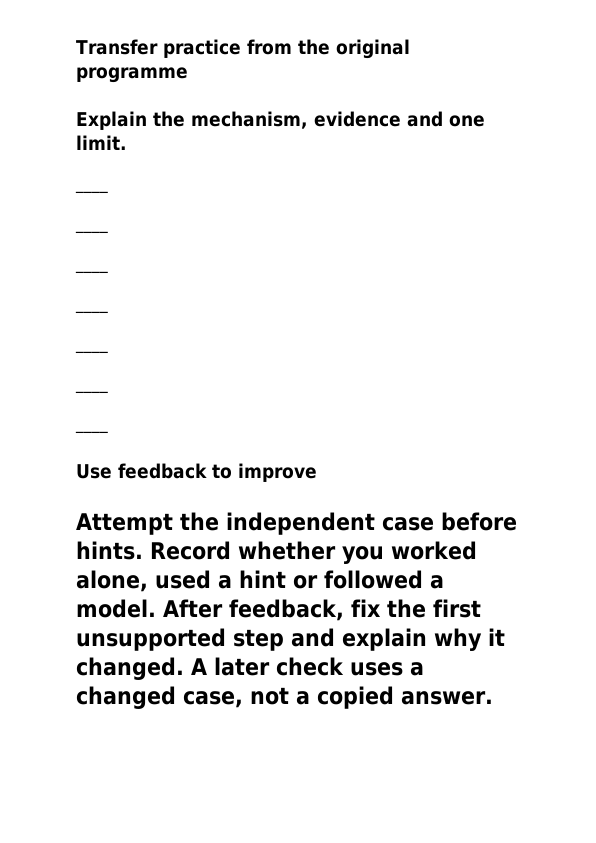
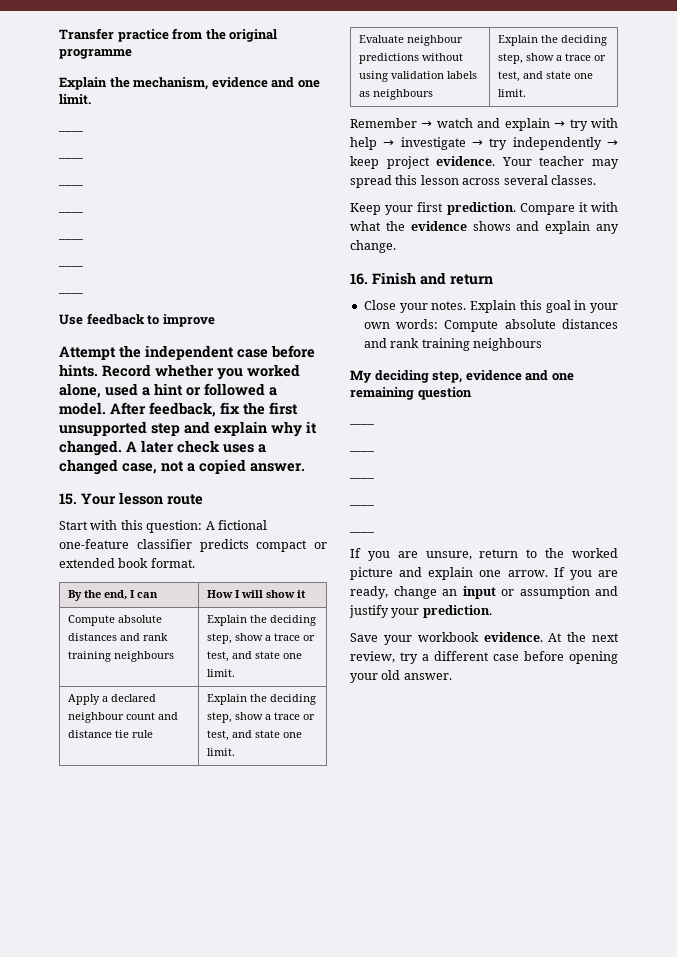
+ 15. Your lesson route
+ Start with this question: A fictional one-feature classifier predicts compact or extended book format.
+ By the end, I can | How I will show it
+ Compute absolute distances and rank training neighbours | Explain the deciding step, show a trace or test, and state one limit.
+ Apply a declared neighbour count and distance tie rule | Explain the deciding step, show a trace or test, and state one limit.
+ Evaluate neighbour predictions without using validation labels as neighbours | Explain the deciding step, show a trace or test, and state one limit.
+ Remember → watch and explain → try with help → investigate → try independently → keep project evidence. Your teacher may spread this lesson across several classes.
+ Keep your first prediction. Compare it with what the evidence shows and explain any change.
+ 16. Finish and return
+ Close your notes. Explain this goal in your own words: Compute absolute distances and rank training neighbours
+ My deciding step, evidence and one remaining question
+ ____
+ ____
+ ____
+ ____
+ ____
+ If you are unsure, return to the worked picture and explain one arrow. If you are ready, change an input or assumption and justify your prediction.
+ Save your workbook evidence. At the next review, try a different case before opening your old answer.

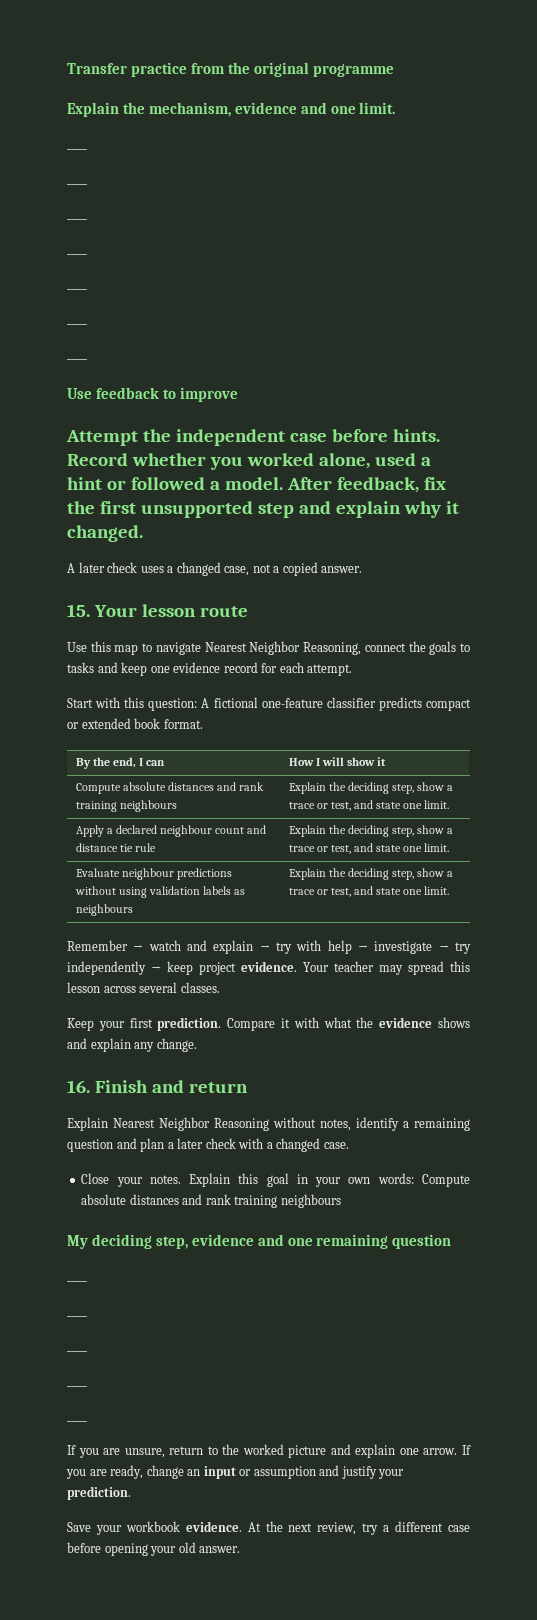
- After feedback, fix the first unsupported step and explain why it changed. A later check uses a changed case, not a copied answer.
+ After feedback, fix the first unsupported step and explain why it changed.
+ A later check uses a changed case, not a copied answer.
+ Use this map to navigate Nearest Neighbor Reasoning, connect the goals to tasks and keep one evidence record for each attempt.
+ Explain Nearest Neighbor Reasoning without notes, identify a remaining question and plan a later check with a changed case.

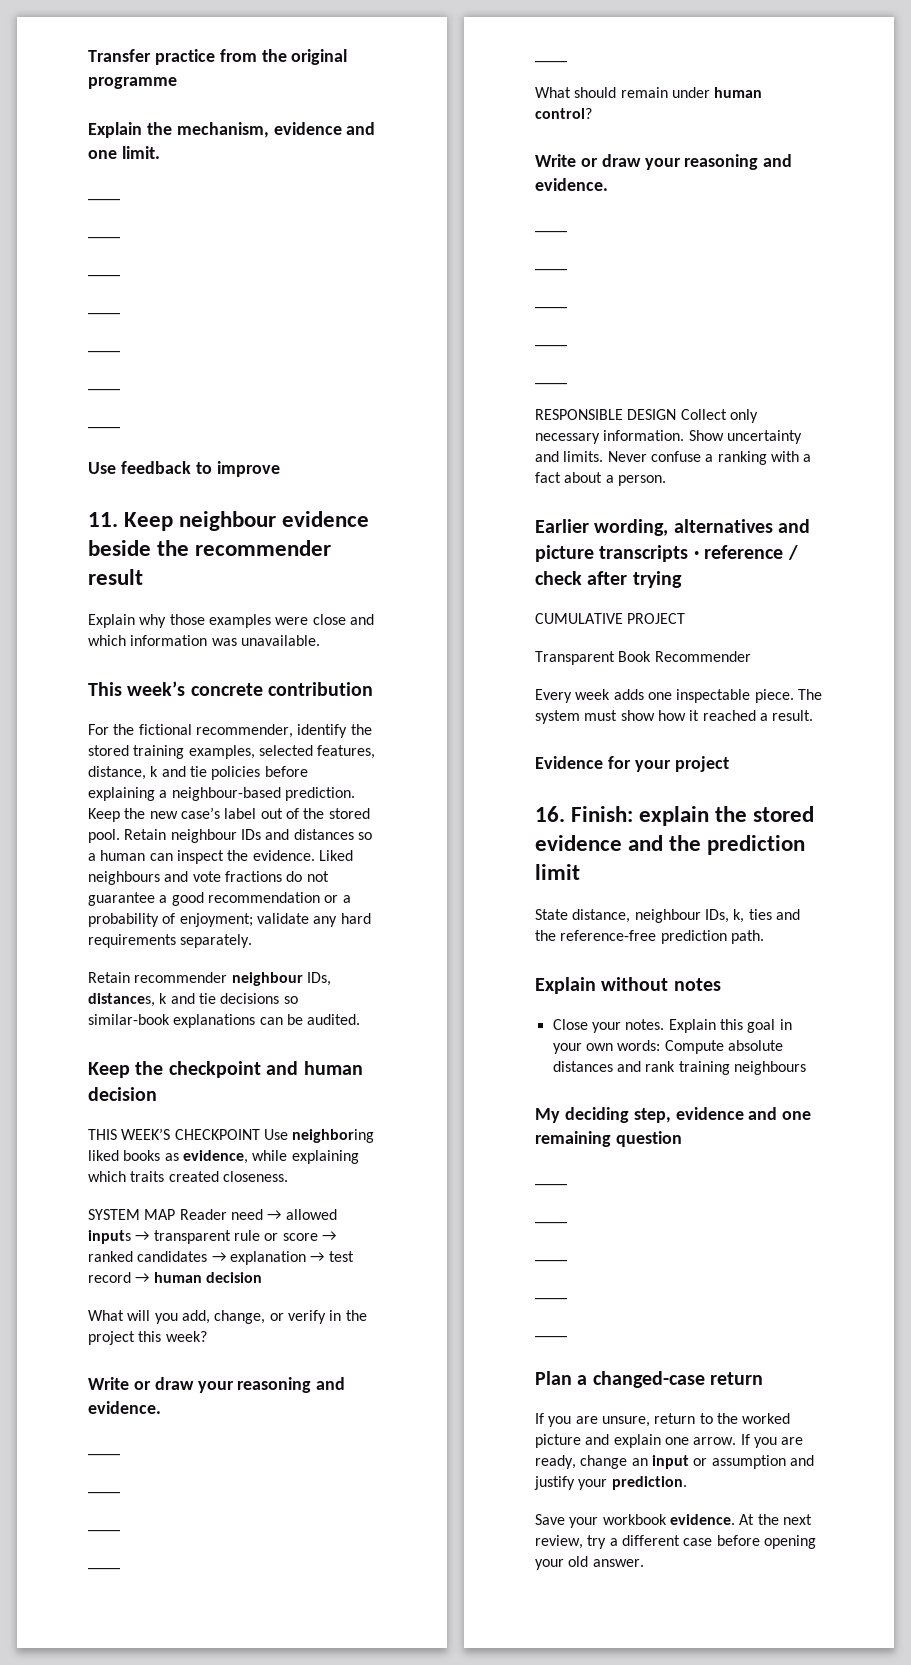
- Attempt the independent case before hints. Record whether you worked alone, used a hint or followed a model. After feedback, fix the first unsupported step and explain why it changed.
- A later check uses a changed case, not a copied answer.
- 15. Your lesson route
- Use this map to navigate Nearest Neighbor Reasoning, connect the goals to tasks and keep one evidence record for each attempt.
- Start with this question: A fictional one-feature classifier predicts compact or extended book format.
- By the end, I can | How I will show it
- Compute absolute distances and rank training neighbours | Explain the deciding step, show a trace or test, and state one limit.
- Apply a declared neighbour count and distance tie rule | Explain the deciding step, show a trace or test, and state one limit.
- Evaluate neighbour predictions without using validation labels as neighbours | Explain the deciding step, show a trace or test, and state one limit.
- Remember → watch and explain → try with help → investigate → try independently → keep project evidence. Your teacher may spread this lesson across several classes.
- Keep your first prediction. Compare it with what the evidence shows and explain any change.
- 16. Finish and return
- Explain Nearest Neighbor Reasoning without notes, identify a remaining question and plan a later check with a changed case.
+ 11. Keep neighbour evidence beside the recommender result
+ Explain why those examples were close and which information was unavailable.
+ This week’s concrete contribution
+ For the fictional recommender, identify the stored training examples, selected features, distance, k and tie policies before explaining a neighbour-based prediction. Keep the new case’s label out of the stored pool. Retain neighbour IDs and distances so a human can inspect the evidence. Liked neighbours and vote fractions do not guarantee a good recommendation or a probability of enjoyment; validate any hard requirements separately.
+ Retain recommender neighbour IDs, distances, k and tie decisions so similar-book explanations can be audited.
+ Keep the checkpoint and human decision
+ THIS WEEK’S CHECKPOINT Use neighboring liked books as evidence, while explaining which traits created closeness.
+ SYSTEM MAP Reader need → allowed inputs → transparent rule or score → ranked candidates → explanation → test record → human decision
+ What will you add, change, or verify in the project this week?
+ Write or draw your reasoning and evidence.
+ ____
+ ____
+ ____
+ ____
+ ____
+ What should remain under human control?
+ Write or draw your reasoning and evidence.
+ ____
+ ____
+ ____
+ ____
+ ____
+ RESPONSIBLE DESIGN Collect only necessary information. Show uncertainty and limits. Never confuse a ranking with a fact about a person.
+ Earlier wording, alternatives and picture transcripts · reference / check after trying
+ CUMULATIVE PROJECT
+ Transparent Book Recommender
+ Every week adds one inspectable piece. The system must show how it reached a result.
+ Evidence for your project
+ 16. Finish: explain the stored evidence and the prediction limit
+ State distance, neighbour IDs, k, ties and the reference-free prediction path.
+ Explain without notes
+ Plan a changed-case return

